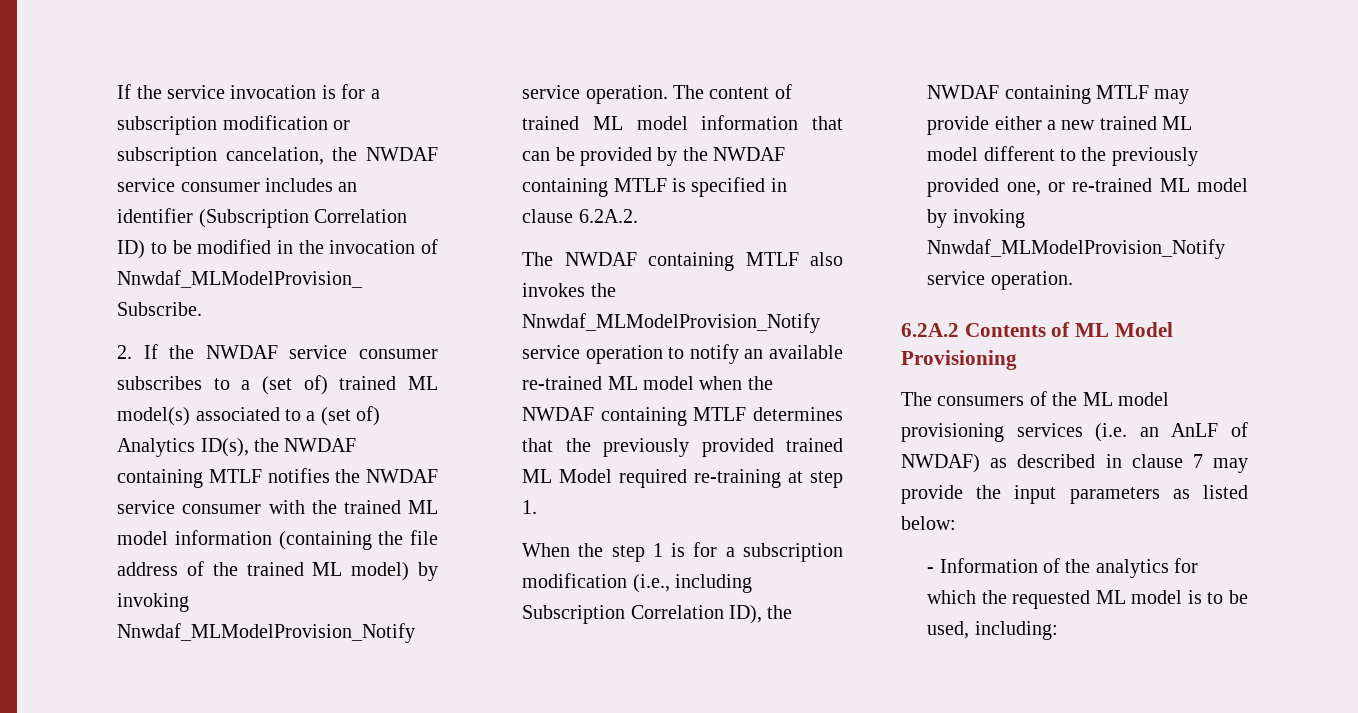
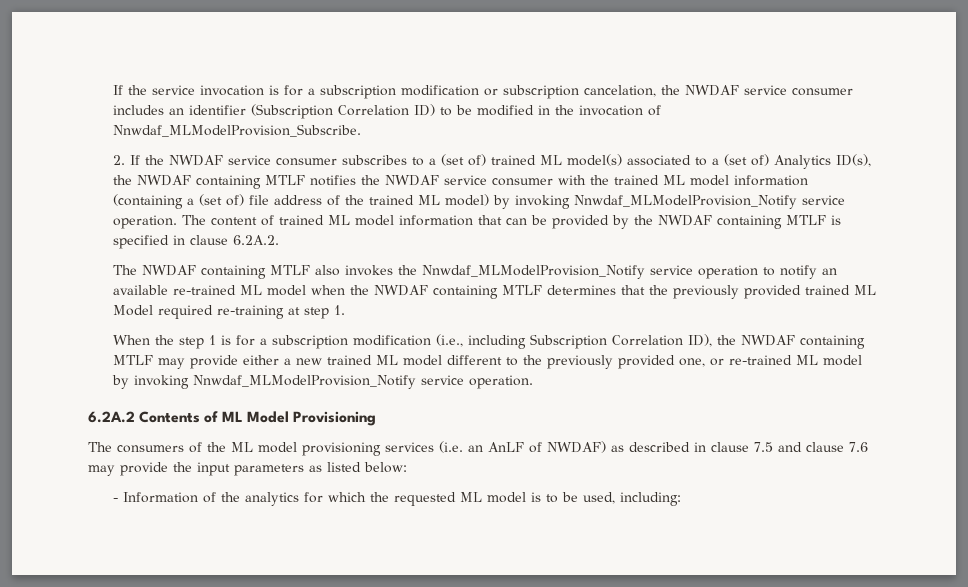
- 2. If the NWDAF service consumer subscribes to a (set of) trained ML model(s) associated to a (set of) Analytics ID(s), the NWDAF containing MTLF notifies the NWDAF service consumer with the trained ML model information (containing the file address of the trained ML model) by invoking Nnwdaf_MLModelProvision_Notify service operation.
+ 2. If the NWDAF service consumer subscribes to a (set of) trained ML model(s) associated to a (set of) Analytics ID(s), the NWDAF containing MTLF notifies the NWDAF service consumer with the trained ML model information (containing a (set of) file address of the trained ML model) by invoking Nnwdaf_MLModelProvision_Notify service operation.
- The consumers of the ML model provisioning services (i.e. an AnLF of NWDAF) as described in clause 7 may provide the input parameters as listed below:
+ The consumers of the ML model provisioning services (i.e. an AnLF of NWDAF) as described in clause 7.5 and clause 7.6 may provide the input parameters as listed below:

